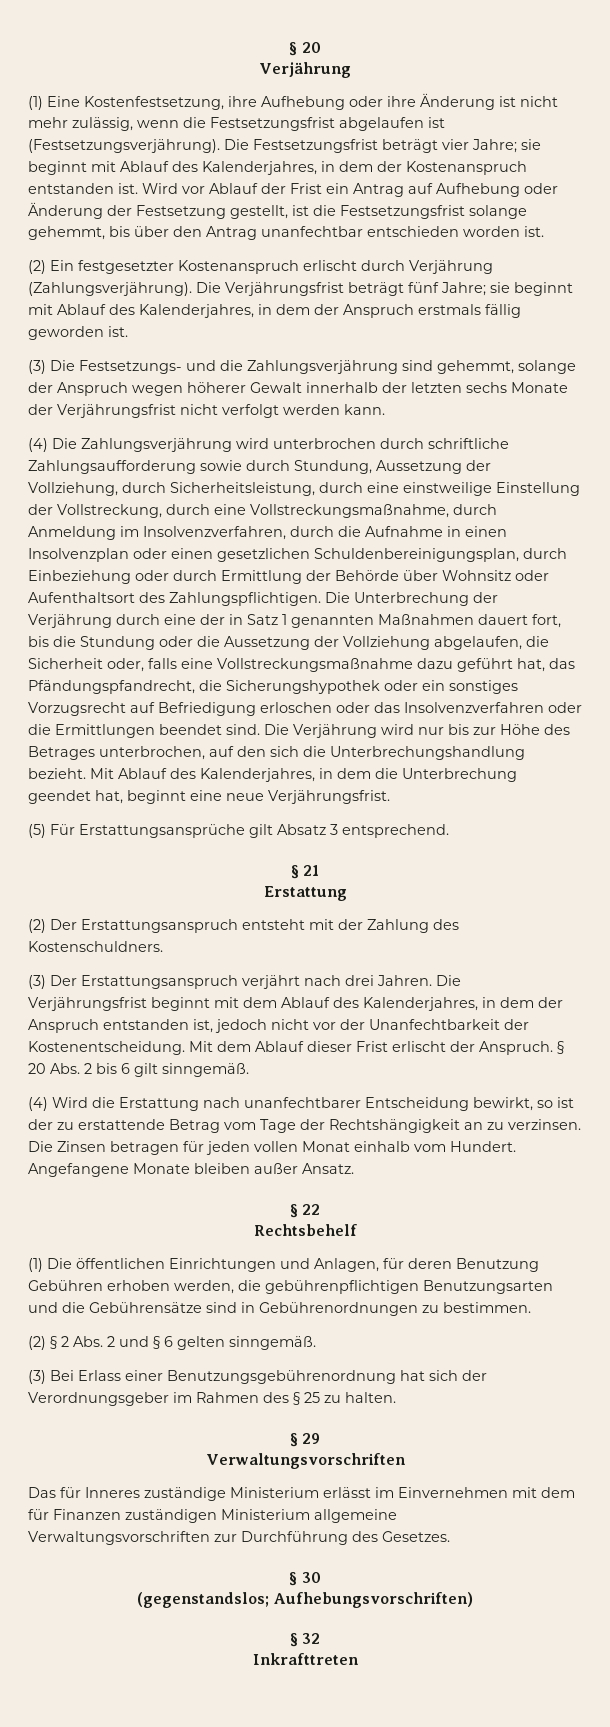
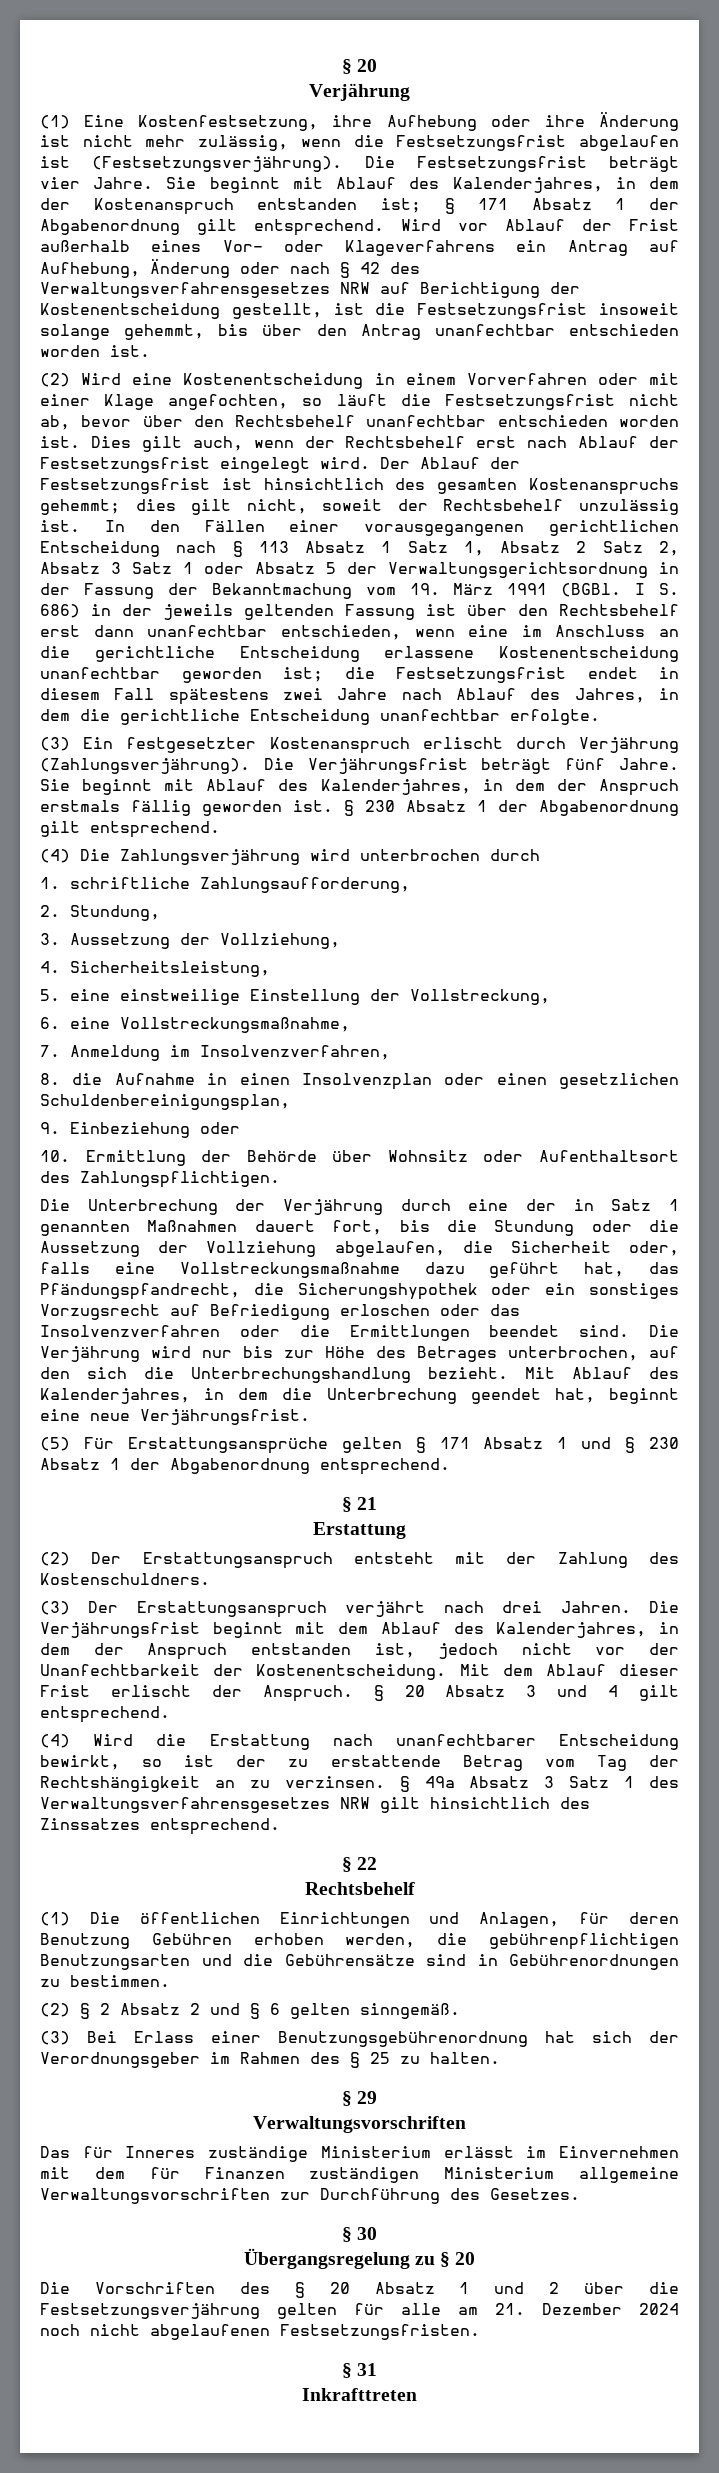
- Die Festsetzungsfrist beträgt vier Jahre; sie beginnt mit Ablauf des Kalenderjahres, in dem der Kostenanspruch entstanden ist.
+ Die Festsetzungsfrist beträgt vier Jahre. Sie beginnt mit Ablauf des Kalenderjahres, in dem der Kostenanspruch entstanden ist; § 171 Absatz 1 der Abgabenordnung gilt entsprechend.
- Wird vor Ablauf der Frist ein Antrag auf Aufhebung oder Änderung der Festsetzung gestellt, ist die Festsetzungsfrist solange gehemmt, bis über den Antrag unanfechtbar entschieden worden ist.
+ Wird vor Ablauf der Frist außerhalb eines Vor- oder Klageverfahrens ein Antrag auf Aufhebung, Änderung oder nach § 42 des Verwaltungsverfahrensgesetzes NRW auf Berichtigung der Kostenentscheidung gestellt, ist die Festsetzungsfrist insoweit solange gehemmt, bis über den Antrag unanfechtbar entschieden worden ist.
- (2) Ein festgesetzter Kostenanspruch erlischt durch Verjährung (Zahlungsverjährung).
+ (2) Wird eine Kostenentscheidung in einem Vorverfahren oder mit einer Klage angefochten, so läuft die Festsetzungsfrist nicht ab, bevor über den Rechtsbehelf unanfechtbar entschieden worden ist. Dies gilt auch, wenn der Rechtsbehelf erst nach Ablauf der Festsetzungsfrist eingelegt wird. Der Ablauf der Festsetzungsfrist ist hinsichtlich des gesamten Kostenanspruchs gehemmt; dies gilt nicht, soweit der Rechtsbehelf unzulässig ist. In den Fällen einer vorausgegangenen gerichtlichen Entscheidung nach § 113 Absatz 1 Satz 1, Absatz 2 Satz 2, Absatz 3 Satz 1 oder Absatz 5 der Verwaltungsgerichtsordnung in der Fassung der Bekanntmachung vom 19. März 1991 (BGBl. I S. 686) in der jeweils geltenden Fassung ist über den Rechtsbehelf erst dann unanfechtbar entschieden, wenn eine im Anschluss an die gerichtliche Entscheidung erlassene Kostenentscheidung unanfechtbar geworden ist; die Festsetzungsfrist endet in diesem Fall spätestens zwei Jahre nach Ablauf des Jahres, in dem die gerichtliche Entscheidung unanfechtbar erfolgte.
+ (3) Ein festgesetzter Kostenanspruch erlischt durch Verjährung (Zahlungsverjährung).
- Die Verjährungsfrist beträgt fünf Jahre; sie beginnt mit Ablauf des Kalenderjahres, in dem der Anspruch erstmals fällig geworden ist.
- (3) Die Festsetzungs- und die Zahlungsverjährung sind gehemmt, solange der Anspruch wegen höherer Gewalt innerhalb der letzten sechs Monate der Verjährungsfrist nicht verfolgt werden kann.
+ Die Verjährungsfrist beträgt fünf Jahre. Sie beginnt mit Ablauf des Kalenderjahres, in dem der Anspruch erstmals fällig geworden ist. § 230 Absatz 1 der Abgabenordnung gilt entsprechend.
- (4) Die Zahlungsverjährung wird unterbrochen durch schriftliche Zahlungsaufforderung sowie durch Stundung, Aussetzung der Vollziehung, durch Sicherheitsleistung, durch eine einstweilige Einstellung der Vollstreckung, durch eine Vollstreckungsmaßnahme, durch Anmeldung im Insolvenzverfahren, durch die Aufnahme in einen Insolvenzplan oder einen gesetzlichen Schuldenbereinigungsplan, durch Einbeziehung oder durch Ermittlung der Behörde über Wohnsitz oder Aufenthaltsort des Zahlungspflichtigen. Die Unterbrechung der Verjährung durch eine der in Satz 1 genannten Maßnahmen dauert fort, bis die Stundung oder die Aussetzung der Vollziehung abgelaufen, die Sicherheit oder, falls eine Vollstreckungsmaßnahme dazu geführt hat, das Pfändungspfandrecht, die Sicherungshypothek oder ein sonstiges Vorzugsrecht auf Befriedigung erloschen oder das Insolvenzverfahren oder die Ermittlungen beendet sind.
+ (4) Die Zahlungsverjährung wird unterbrochen durch
+ 1. schriftliche Zahlungsaufforderung,
+ 2. Stundung,
+ 3. Aussetzung der Vollziehung,
+ 4. Sicherheitsleistung,
+ 5. eine einstweilige Einstellung der Vollstreckung,
+ 6. eine Vollstreckungsmaßnahme,
+ 7. Anmeldung im Insolvenzverfahren,
+ 8. die Aufnahme in einen Insolvenzplan oder einen gesetzlichen Schuldenbereinigungsplan,
+ 9. Einbeziehung oder
+ 10. Ermittlung der Behörde über Wohnsitz oder Aufenthaltsort des Zahlungspflichtigen.
+ Die Unterbrechung der Verjährung durch eine der in Satz 1 genannten Maßnahmen dauert fort, bis die Stundung oder die Aussetzung der Vollziehung abgelaufen, die Sicherheit oder, falls eine Vollstreckungsmaßnahme dazu geführt hat, das Pfändungspfandrecht, die Sicherungshypothek oder ein sonstiges Vorzugsrecht auf Befriedigung erloschen oder das Insolvenzverfahren oder die Ermittlungen beendet sind.
- (5) Für Erstattungsansprüche gilt Absatz 3 entsprechend.
+ (5) Für Erstattungsansprüche gelten § 171 Absatz 1 und § 230 Absatz 1 der Abgabenordnung entsprechend.
- § 20 Abs. 2 bis 6 gilt sinngemäß.
+ § 20 Absatz 3 und 4 gilt entsprechend.
- (4) Wird die Erstattung nach unanfechtbarer Entscheidung bewirkt, so ist der zu erstattende Betrag vom Tage der Rechtshängigkeit an zu verzinsen.
+ (4) Wird die Erstattung nach unanfechtbarer Entscheidung bewirkt, so ist der zu erstattende Betrag vom Tag der Rechtshängigkeit an zu verzinsen.
- Die Zinsen betragen für jeden vollen Monat einhalb vom Hundert. Angefangene Monate bleiben außer Ansatz.
+ § 49a Absatz 3 Satz 1 des Verwaltungsverfahrensgesetzes NRW gilt hinsichtlich des Zinssatzes entsprechend.
- (2) § 2 Abs. 2 und § 6 gelten sinngemäß.
+ (2) § 2 Absatz 2 und § 6 gelten sinngemäß.
- (gegenstandslos; Aufhebungsvorschriften)
- § 32
+ Übergangsregelung zu § 20
+ Die Vorschriften des § 20 Absatz 1 und 2 über die Festsetzungsverjährung gelten für alle am 21. Dezember 2024 noch nicht abgelaufenen Festsetzungsfristen.
+ § 31

